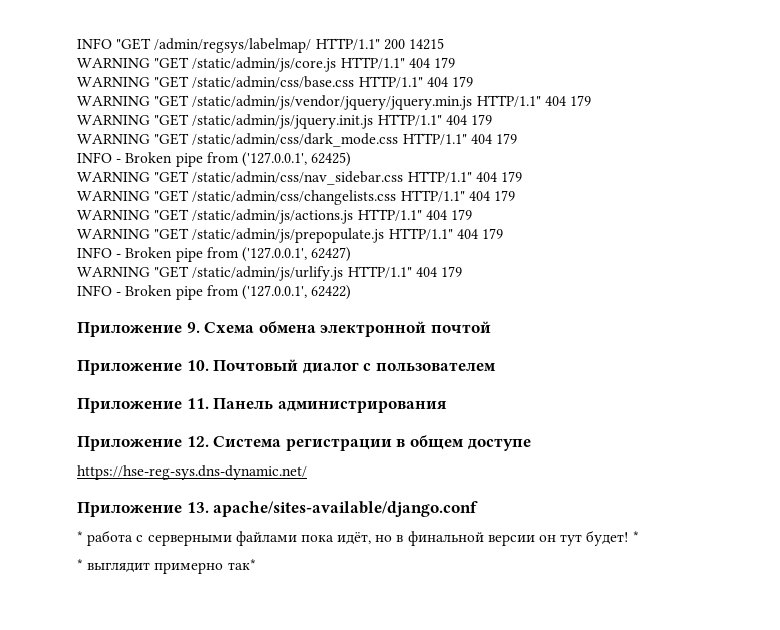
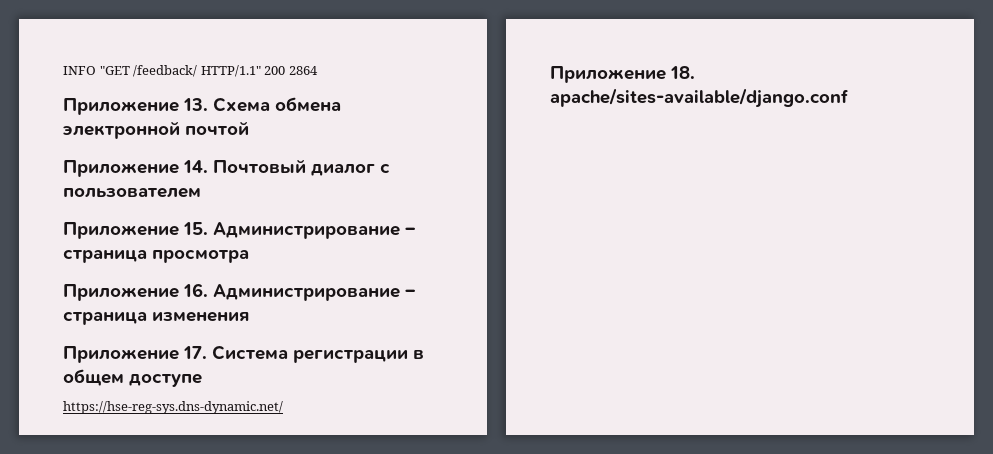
- INFO "GET /admin/regsys/labelmap/ HTTP/1.1" 200 14215
- WARNING "GET /static/admin/js/core.js HTTP/1.1" 404 179
- WARNING "GET /static/admin/css/base.css HTTP/1.1" 404 179
- WARNING "GET /static/admin/js/vendor/jquery/jquery.min.js HTTP/1.1" 404 179
- WARNING "GET /static/admin/js/jquery.init.js HTTP/1.1" 404 179
- WARNING "GET /static/admin/css/dark_mode.css HTTP/1.1" 404 179
- INFO - Broken pipe from ('127.0.0.1', 62425)
- WARNING "GET /static/admin/css/nav_sidebar.css HTTP/1.1" 404 179
- WARNING "GET /static/admin/css/changelists.css HTTP/1.1" 404 179
- WARNING "GET /static/admin/js/actions.js HTTP/1.1" 404 179
- WARNING "GET /static/admin/js/prepopulate.js HTTP/1.1" 404 179
- INFO - Broken pipe from ('127.0.0.1', 62427)
- WARNING "GET /static/admin/js/urlify.js HTTP/1.1" 404 179
- INFO - Broken pipe from ('127.0.0.1', 62422)
- Приложение 9. Схема обмена электронной почтой
+ INFO "GET /feedback/ HTTP/1.1" 200 2864
+ Приложение 13. Схема обмена электронной почтой
- Приложение 10. Почтовый диалог с пользователем
+ Приложение 14. Почтовый диалог с пользователем
- Приложение 11. Панель администрирования
- Приложение 12. Система регистрации в общем доступе
+ Приложение 15. Администрирование – страница просмотра
+ Приложение 16. Администрирование – страница изменения
+ Приложение 17. Система регистрации в общем доступе
- Приложение 13. apache/sites-available/django.conf
+ Приложение 18. apache/sites-available/django.conf
- * работа с серверными файлами пока идёт, но в финальной версии он тут будет! *
- * выглядит примерно так*

